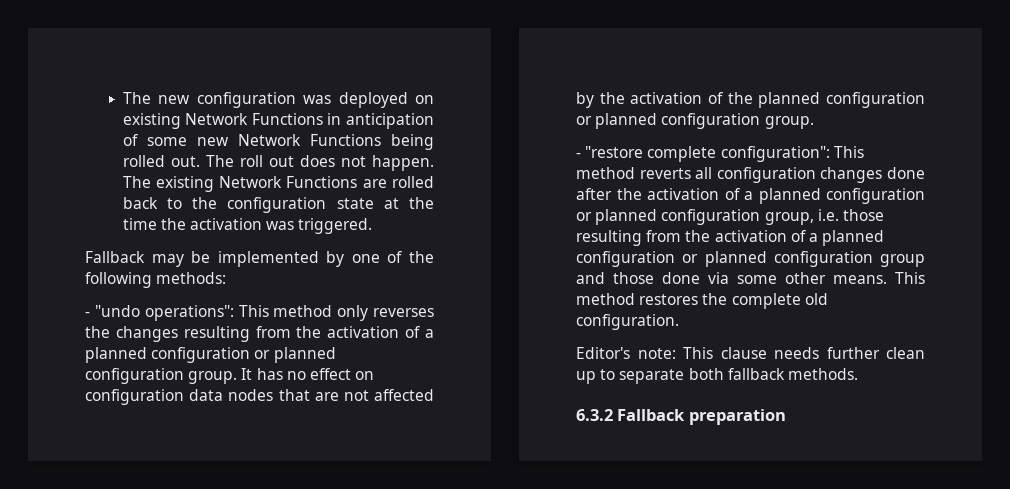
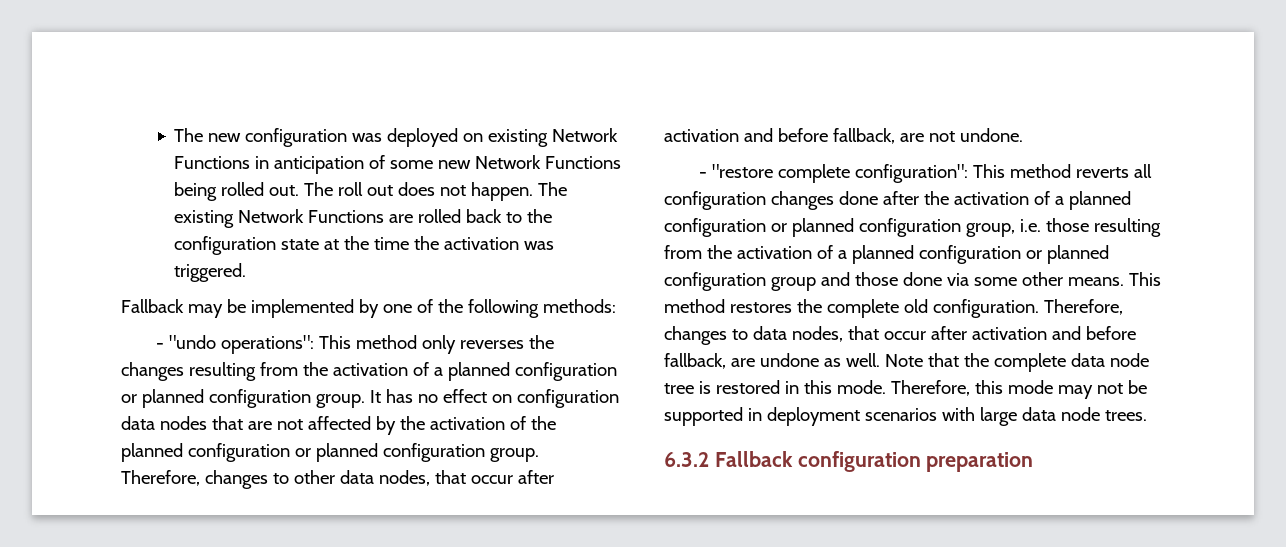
+ Therefore, changes to other data nodes, that occur after activation and before fallback, are not undone.
- This method restores the complete old configuration.
- Editor's note: This clause needs further clean up to separate both fallback methods.
+ This method restores the complete old configuration. Therefore, changes to data nodes, that occur after activation and before fallback, are undone as well. Note that the complete data node tree is restored in this mode. Therefore, this mode may not be supported in deployment scenarios with large data node trees.
- 6.3.2 Fallback preparation
+ 6.3.2 Fallback configuration preparation

